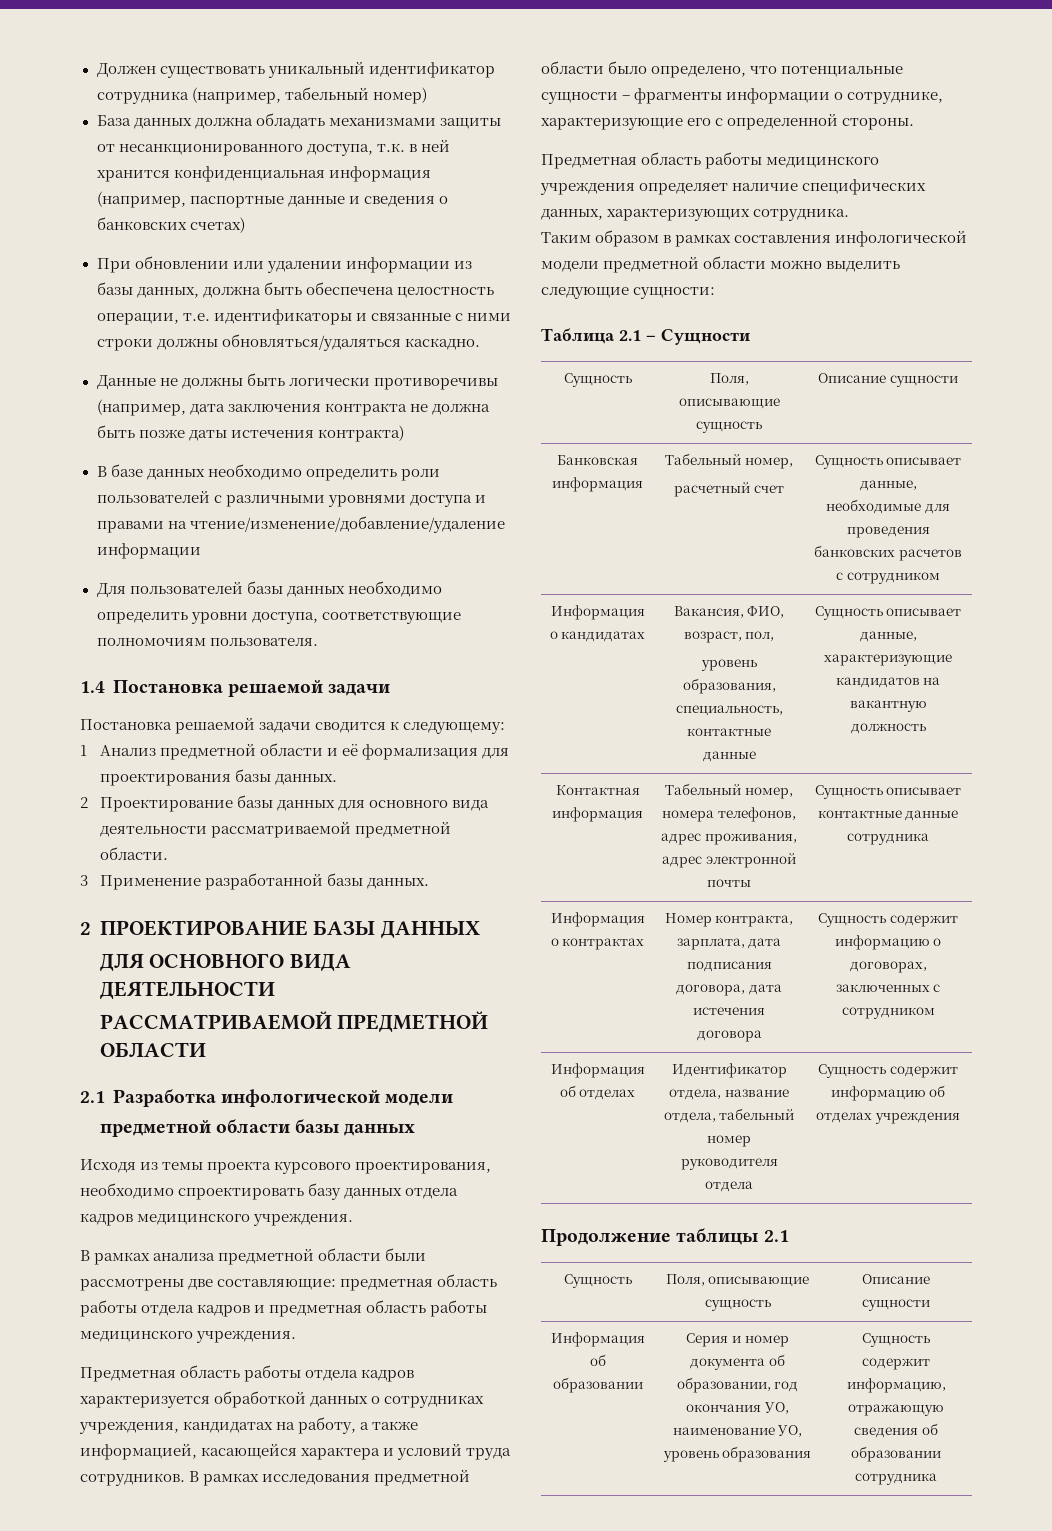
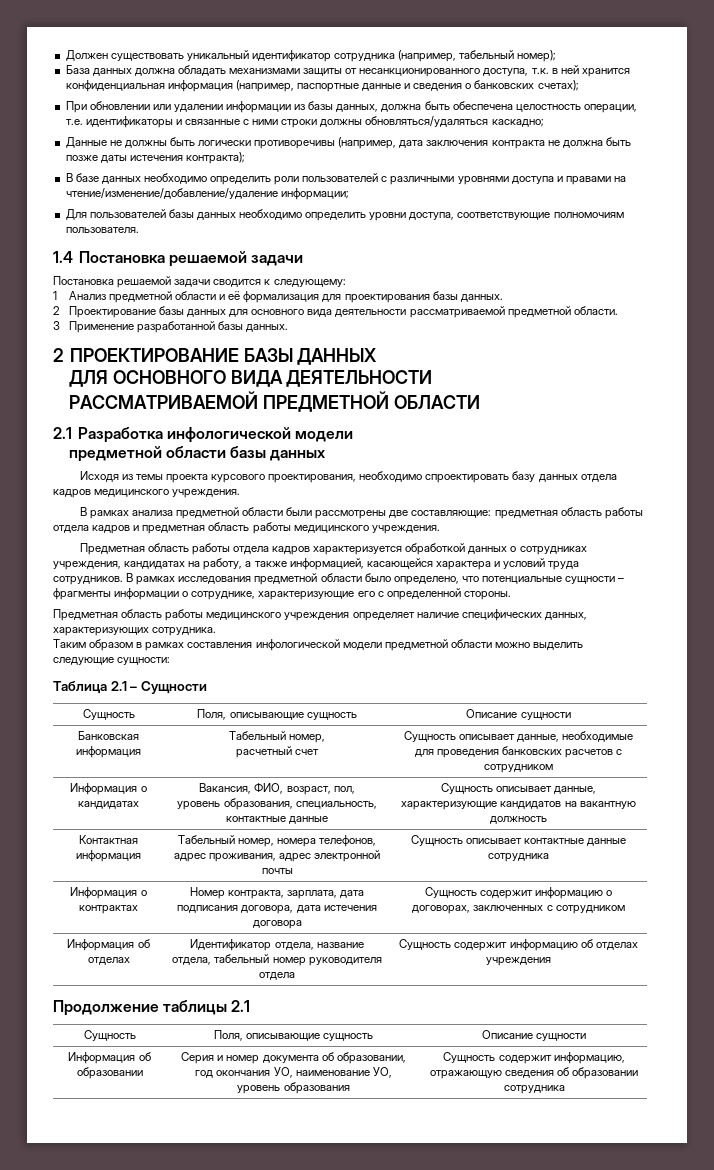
- Должен существовать уникальный идентификатор сотрудника (например, табельный номер)
+ Должен существовать уникальный идентификатор сотрудника (например, табельный номер);
- База данных должна обладать механизмами защиты от несанкционированного доступа, т.к. в ней хранится конфиденциальная информация (например, паспортные данные и сведения о банковских счетах)
+ База данных должна обладать механизмами защиты от несанкционированного доступа, т.к. в ней хранится конфиденциальная информация (например, паспортные данные и сведения о банковских счетах);
- При обновлении или удалении информации из базы данных, должна быть обеспечена целостность операции, т.е. идентификаторы и связанные с ними строки должны обновляться/удаляться каскадно.
+ При обновлении или удалении информации из базы данных, должна быть обеспечена целостность операции, т.е. идентификаторы и связанные с ними строки должны обновляться/удаляться каскадно;
- Данные не должны быть логически противоречивы (например, дата заключения контракта не должна быть позже даты истечения контракта)
+ Данные не должны быть логически противоречивы (например, дата заключения контракта не должна быть позже даты истечения контракта);
- В базе данных необходимо определить роли пользователей с различными уровнями доступа и правами на чтение/изменение/добавление/удаление информации
+ В базе данных необходимо определить роли пользователей с различными уровнями доступа и правами на чтение/изменение/добавление/удаление информации;

